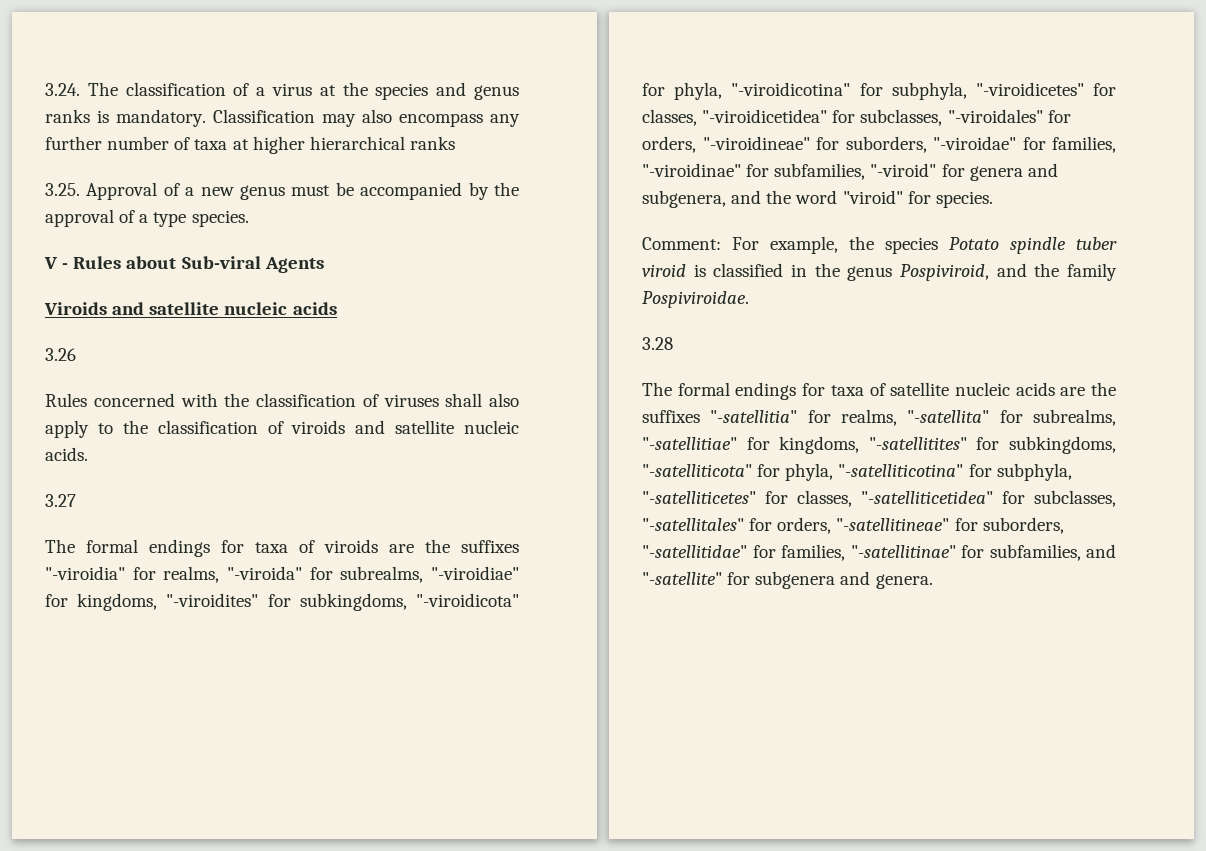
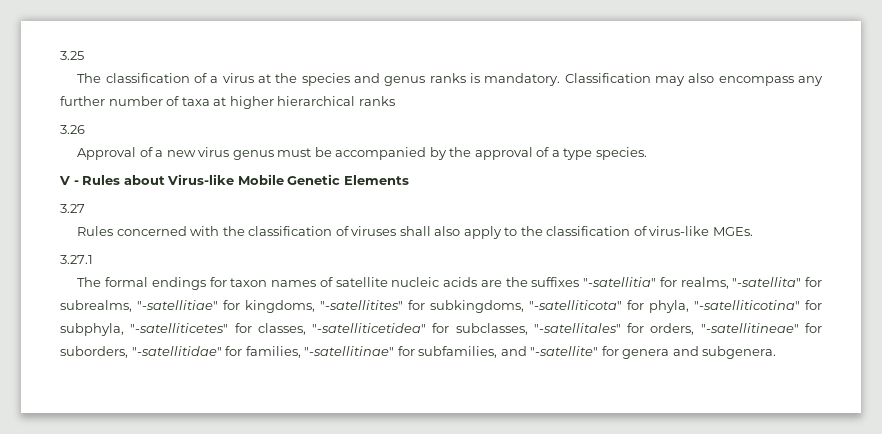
- 3.24. The classification of a virus at the species and genus ranks is mandatory.
+ 3.25
+ The classification of a virus at the species and genus ranks is mandatory.
- 3.25. Approval of a new genus must be accompanied by the approval of a type species.
+ 3.26
+ Approval of a new virus genus must be accompanied by the approval of a type species.
- V - Rules about Sub-viral Agents
- Viroids and satellite nucleic acids
- 3.26
+ V - Rules about Virus-like Mobile Genetic Elements
+ 3.27
- Rules concerned with the classification of viruses shall also apply to the classification of viroids and satellite nucleic acids.
- 3.27
- The formal endings for taxa of viroids are the suffixes "-viroidia" for realms, "-viroida" for subrealms, "-viroidiae" for kingdoms, "-viroidites" for subkingdoms, "-viroidicota" for phyla, "-viroidicotina" for subphyla, "-viroidicetes" for classes, "-viroidicetidea" for subclasses, "-viroidales" for orders, "-viroidineae" for suborders, "-viroidae" for families, "-viroidinae" for subfamilies, "-viroid" for genera and subgenera, and the word "viroid" for species.
- Comment: For example, the species Potato spindle tuber viroid is classified in the genus Pospiviroid, and the family Pospiviroidae.
- 3.28
- The formal endings for taxa of satellite nucleic acids are the suffixes "-satellitia" for realms, "-satellita" for subrealms, "-satellitiae" for kingdoms, "-satellitites" for subkingdoms, "-satelliticota" for phyla, "-satelliticotina" for subphyla, "-satelliticetes" for classes, "-satelliticetidea" for subclasses, "-satellitales" for orders, "-satellitineae" for suborders, "-satellitidae" for families, "-satellitinae" for subfamilies, and "-satellite" for subgenera and genera.
+ Rules concerned with the classification of viruses shall also apply to the classification of virus-like MGEs.
+ 3.27.1
+ The formal endings for taxon names of satellite nucleic acids are the suffixes "-satellitia" for realms, "-satellita" for subrealms, "-satellitiae" for kingdoms, "-satellitites" for subkingdoms, "-satelliticota" for phyla, "-satelliticotina" for subphyla, "-satelliticetes" for classes, "-satelliticetidea" for subclasses, "-satellitales" for orders, "-satellitineae" for suborders, "-satellitidae" for families, "-satellitinae" for subfamilies, and "-satellite" for genera and subgenera.

